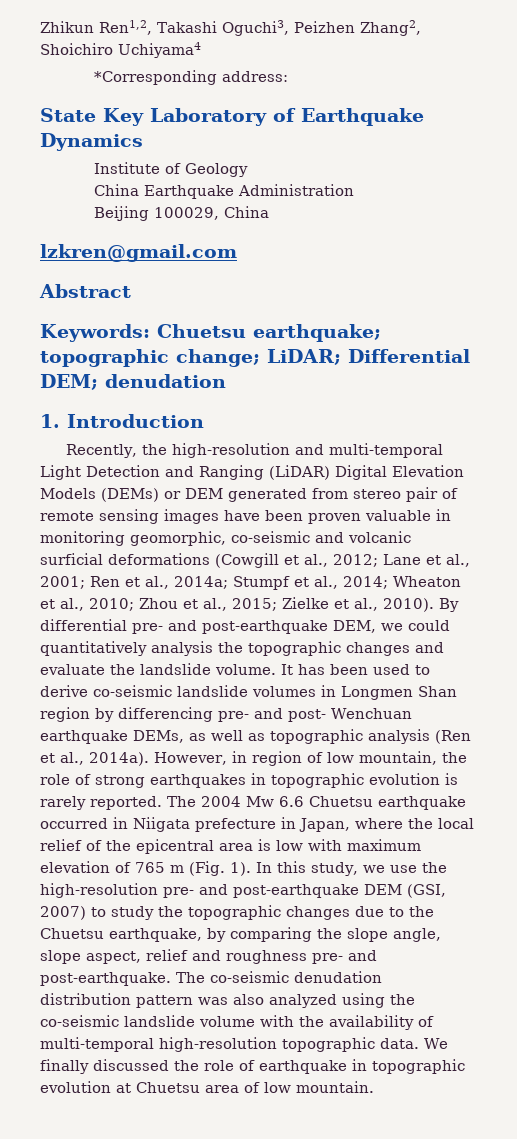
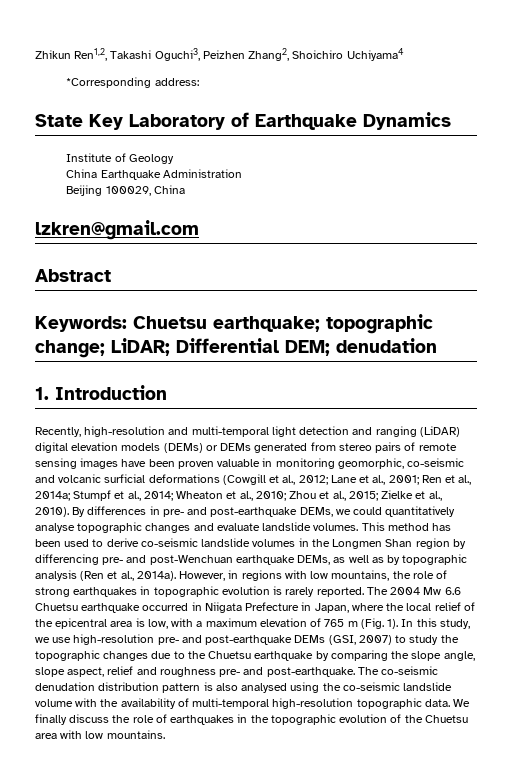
- Recently, the high-resolution and multi-temporal Light Detection and Ranging (LiDAR) Digital Elevation Models (DEMs) or DEM generated from stereo pair of remote sensing images have been proven valuable in monitoring geomorphic, co-seismic and volcanic surficial deformations (Cowgill et al., 2012; Lane et al., 2001; Ren et al., 2014a; Stumpf et al., 2014; Wheaton et al., 2010; Zhou et al., 2015; Zielke et al., 2010).
+ Recently, high-resolution and multi-temporal light detection and ranging (LiDAR) digital elevation models (DEMs) or DEMs generated from stereo pairs of remote sensing images have been proven valuable in monitoring geomorphic, co-seismic and volcanic surficial deformations (Cowgill et al., 2012; Lane et al., 2001; Ren et al., 2014a; Stumpf et al., 2014; Wheaton et al., 2010; Zhou et al., 2015; Zielke et al., 2010).
- By differential pre- and post-earthquake DEM, we could quantitatively analysis the topographic changes and evaluate the landslide volume. It has been used to derive co-seismic landslide volumes in Longmen Shan region by differencing pre- and post- Wenchuan earthquake DEMs, as well as topographic analysis (Ren et al., 2014a).
+ By differences in pre- and post-earthquake DEMs, we could quantitatively analyse topographic changes and evaluate landslide volumes. This method has been used to derive co-seismic landslide volumes in the Longmen Shan region by differencing pre- and post-Wenchuan earthquake DEMs, as well as by topographic analysis (Ren et al., 2014a).
- However, in region of low mountain, the role of strong earthquakes in topographic evolution is rarely reported.
+ However, in regions with low mountains, the role of strong earthquakes in topographic evolution is rarely reported.
- The 2004 Mw 6.6 Chuetsu earthquake occurred in Niigata prefecture in Japan, where the local relief of the epicentral area is low with maximum elevation of 765 m (Fig. 1).
+ The 2004 Mw 6.6 Chuetsu earthquake occurred in Niigata Prefecture in Japan, where the local relief of the epicentral area is low, with a maximum elevation of 765 m (Fig. 1).
- In this study, we use the high-resolution pre- and post-earthquake DEM (GSI, 2007) to study the topographic changes due to the Chuetsu earthquake, by comparing the slope angle, slope aspect, relief and roughness pre- and post-earthquake.
+ In this study, we use high-resolution pre- and post-earthquake DEMs (GSI, 2007) to study the topographic changes due to the Chuetsu earthquake by comparing the slope angle, slope aspect, relief and roughness pre- and post-earthquake.
- The co-seismic denudation distribution pattern was also analyzed using the co-seismic landslide volume with the availability of multi-temporal high-resolution topographic data.
+ The co-seismic denudation distribution pattern is also analysed using the co-seismic landslide volume with the availability of multi-temporal high-resolution topographic data.
- We finally discussed the role of earthquake in topographic evolution at Chuetsu area of low mountain.
+ We finally discuss the role of earthquakes in the topographic evolution of the Chuetsu area with low mountains.

